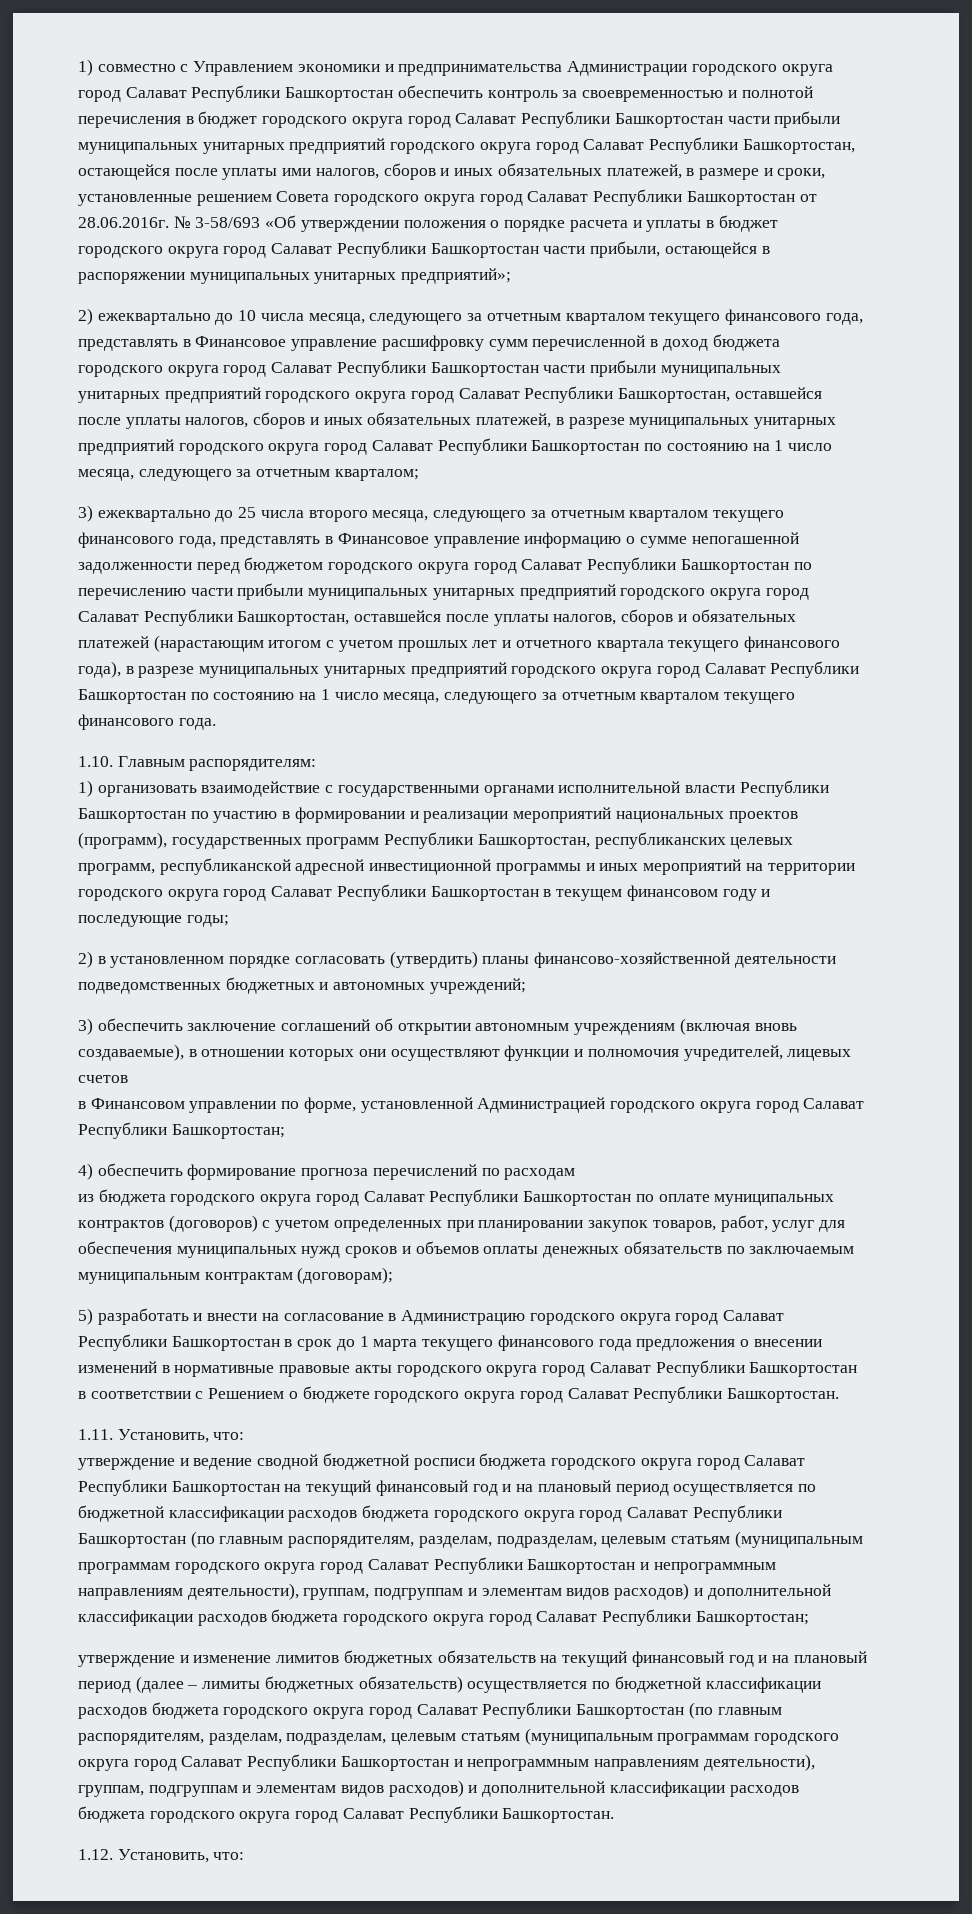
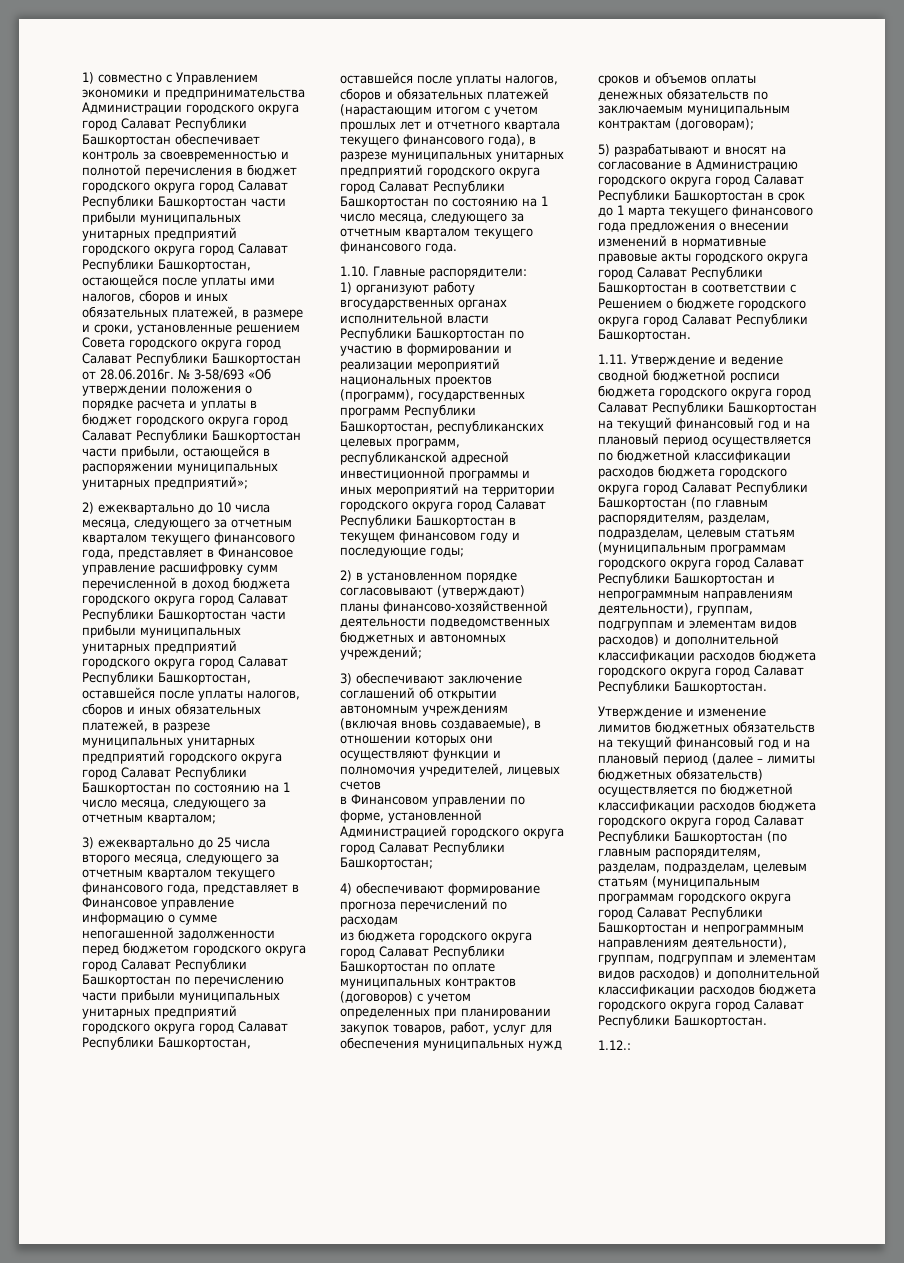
- 1) совместно с Управлением экономики и предпринимательства Администрации городского округа город Салават Республики Башкортостан обеспечить контроль за своевременностью и полнотой перечисления в бюджет городского округа город Салават Республики Башкортостан части прибыли муниципальных унитарных предприятий городского округа город Салават Республики Башкортостан, остающейся после уплаты ими налогов, сборов и иных обязательных платежей, в размере и сроки, установленные решением Совета городского округа город Салават Республики Башкортостан от 28.06.2016г. № 3-58/693 «Об утверждении положения о порядке расчета и уплаты в бюджет городского округа город Салават Республики Башкортостан части прибыли, остающейся в распоряжении муниципальных унитарных предприятий»;
+ 1) совместно с Управлением экономики и предпринимательства Администрации городского округа город Салават Республики Башкортостан обеспечивает контроль за своевременностью и полнотой перечисления в бюджет городского округа город Салават Республики Башкортостан части прибыли муниципальных унитарных предприятий городского округа город Салават Республики Башкортостан, остающейся после уплаты ими налогов, сборов и иных обязательных платежей, в размере и сроки, установленные решением Совета городского округа город Салават Республики Башкортостан от 28.06.2016г. № 3-58/693 «Об утверждении положения о порядке расчета и уплаты в бюджет городского округа город Салават Республики Башкортостан части прибыли, остающейся в распоряжении муниципальных унитарных предприятий»;
- 2) ежеквартально до 10 числа месяца, следующего за отчетным кварталом текущего финансового года, представлять в Финансовое управление расшифровку сумм перечисленной в доход бюджета городского округа город Салават Республики Башкортостан части прибыли муниципальных унитарных предприятий городского округа город Салават Республики Башкортостан, оставшейся после уплаты налогов, сборов и иных обязательных платежей, в разрезе муниципальных унитарных предприятий городского округа город Салават Республики Башкортостан по состоянию на 1 число месяца, следующего за отчетным кварталом;
+ 2) ежеквартально до 10 числа месяца, следующего за отчетным кварталом текущего финансового года, представляет в Финансовое управление расшифровку сумм перечисленной в доход бюджета городского округа город Салават Республики Башкортостан части прибыли муниципальных унитарных предприятий городского округа город Салават Республики Башкортостан, оставшейся после уплаты налогов, сборов и иных обязательных платежей, в разрезе муниципальных унитарных предприятий городского округа город Салават Республики Башкортостан по состоянию на 1 число месяца, следующего за отчетным кварталом;
- 3) ежеквартально до 25 числа второго месяца, следующего за отчетным кварталом текущего финансового года, представлять в Финансовое управление информацию о сумме непогашенной задолженности перед бюджетом городского округа город Салават Республики Башкортостан по перечислению части прибыли муниципальных унитарных предприятий городского округа город Салават Республики Башкортостан, оставшейся после уплаты налогов, сборов и обязательных платежей (нарастающим итогом с учетом прошлых лет и отчетного квартала текущего финансового года), в разрезе муниципальных унитарных предприятий городского округа город Салават Республики Башкортостан по состоянию на 1 число месяца, следующего за отчетным кварталом текущего финансового года.
+ 3) ежеквартально до 25 числа второго месяца, следующего за отчетным кварталом текущего финансового года, представляет в Финансовое управление информацию о сумме непогашенной задолженности перед бюджетом городского округа город Салават Республики Башкортостан по перечислению части прибыли муниципальных унитарных предприятий городского округа город Салават Республики Башкортостан, оставшейся после уплаты налогов, сборов и обязательных платежей (нарастающим итогом с учетом прошлых лет и отчетного квартала текущего финансового года), в разрезе муниципальных унитарных предприятий городского округа город Салават Республики Башкортостан по состоянию на 1 число месяца, следующего за отчетным кварталом текущего финансового года.
- 1.10. Главным распорядителям:
- 1) организовать взаимодействие с государственными органами исполнительной власти Республики Башкортостан по участию в формировании и реализации мероприятий национальных проектов (программ), государственных программ Республики Башкортостан, республиканских целевых программ, республиканской адресной инвестиционной программы и иных мероприятий на территории городского округа город Салават Республики Башкортостан в текущем финансовом году и последующие годы;
+ 1.10. Главные распорядители:
+ 1) организуют работу вгосударственных органах исполнительной власти Республики Башкортостан по участию в формировании и реализации мероприятий национальных проектов (программ), государственных программ Республики Башкортостан, республиканских целевых программ, республиканской адресной инвестиционной программы и иных мероприятий на территории городского округа город Салават Республики Башкортостан в текущем финансовом году и последующие годы;
- 2) в установленном порядке согласовать (утвердить) планы финансово-хозяйственной деятельности подведомственных бюджетных и автономных учреждений;
+ 2) в установленном порядке согласовывают (утверждают) планы финансово-хозяйственной деятельности подведомственных бюджетных и автономных учреждений;
- 3) обеспечить заключение соглашений об открытии автономным учреждениям (включая вновь создаваемые), в отношении которых они осуществляют функции и полномочия учредителей, лицевых счетов
+ 3) обеспечивают заключение соглашений об открытии автономным учреждениям (включая вновь создаваемые), в отношении которых они осуществляют функции и полномочия учредителей, лицевых счетов
- 4) обеспечить формирование прогноза перечислений по расходам
+ 4) обеспечивают формирование прогноза перечислений по расходам
- 5) разработать и внести на согласование в Администрацию городского округа город Салават Республики Башкортостан в срок до 1 марта текущего финансового года предложения о внесении изменений в нормативные правовые акты городского округа город Салават Республики Башкортостан в соответствии с Решением о бюджете городского округа город Салават Республики Башкортостан.
+ 5) разрабатывают и вносят на согласование в Администрацию городского округа город Салават Республики Башкортостан в срок до 1 марта текущего финансового года предложения о внесении изменений в нормативные правовые акты городского округа город Салават Республики Башкортостан в соответствии с Решением о бюджете городского округа город Салават Республики Башкортостан.
- 1.11. Установить, что:
- утверждение и ведение сводной бюджетной росписи бюджета городского округа город Салават Республики Башкортостан на текущий финансовый год и на плановый период осуществляется по бюджетной классификации расходов бюджета городского округа город Салават Республики Башкортостан (по главным распорядителям, разделам, подразделам, целевым статьям (муниципальным программам городского округа город Салават Республики Башкортостан и непрограммным направлениям деятельности), группам, подгруппам и элементам видов расходов) и дополнительной классификации расходов бюджета городского округа город Салават Республики Башкортостан;
- утверждение и изменение лимитов бюджетных обязательств на текущий финансовый год и на плановый период (далее – лимиты бюджетных обязательств) осуществляется по бюджетной классификации расходов бюджета городского округа город Салават Республики Башкортостан (по главным распорядителям, разделам, подразделам, целевым статьям (муниципальным программам городского округа город Салават Республики Башкортостан и непрограммным направлениям деятельности), группам, подгруппам и элементам видов расходов) и дополнительной классификации расходов бюджета городского округа город Салават Республики Башкортостан.
+ 1.11. Утверждение и ведение сводной бюджетной росписи бюджета городского округа город Салават Республики Башкортостан на текущий финансовый год и на плановый период осуществляется по бюджетной классификации расходов бюджета городского округа город Салават Республики Башкортостан (по главным распорядителям, разделам, подразделам, целевым статьям (муниципальным программам городского округа город Салават Республики Башкортостан и непрограммным направлениям деятельности), группам, подгруппам и элементам видов расходов) и дополнительной классификации расходов бюджета городского округа город Салават Республики Башкортостан.
+ Утверждение и изменение лимитов бюджетных обязательств на текущий финансовый год и на плановый период (далее – лимиты бюджетных обязательств) осуществляется по бюджетной классификации расходов бюджета городского округа город Салават Республики Башкортостан (по главным распорядителям, разделам, подразделам, целевым статьям (муниципальным программам городского округа город Салават Республики Башкортостан и непрограммным направлениям деятельности), группам, подгруппам и элементам видов расходов) и дополнительной классификации расходов бюджета городского округа город Салават Республики Башкортостан.
- 1.12. Установить, что:
+ 1.12.:

